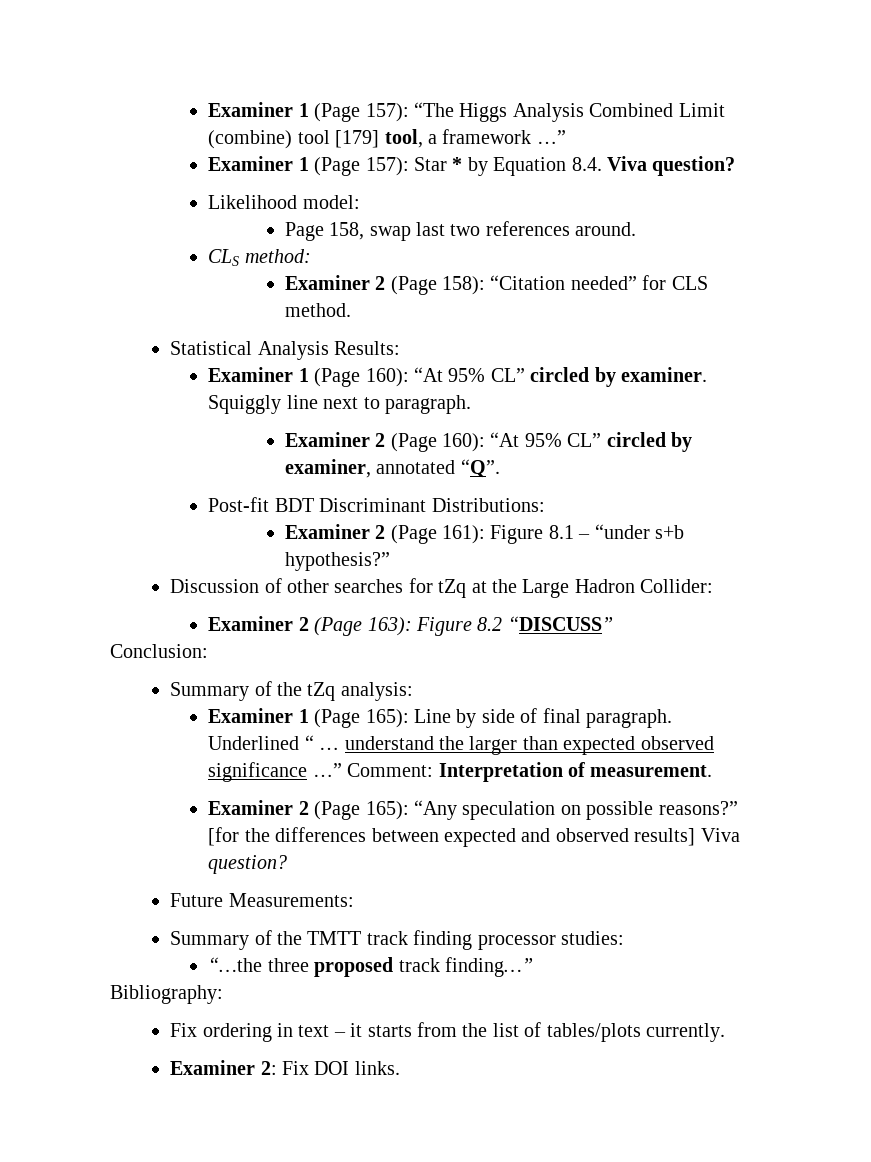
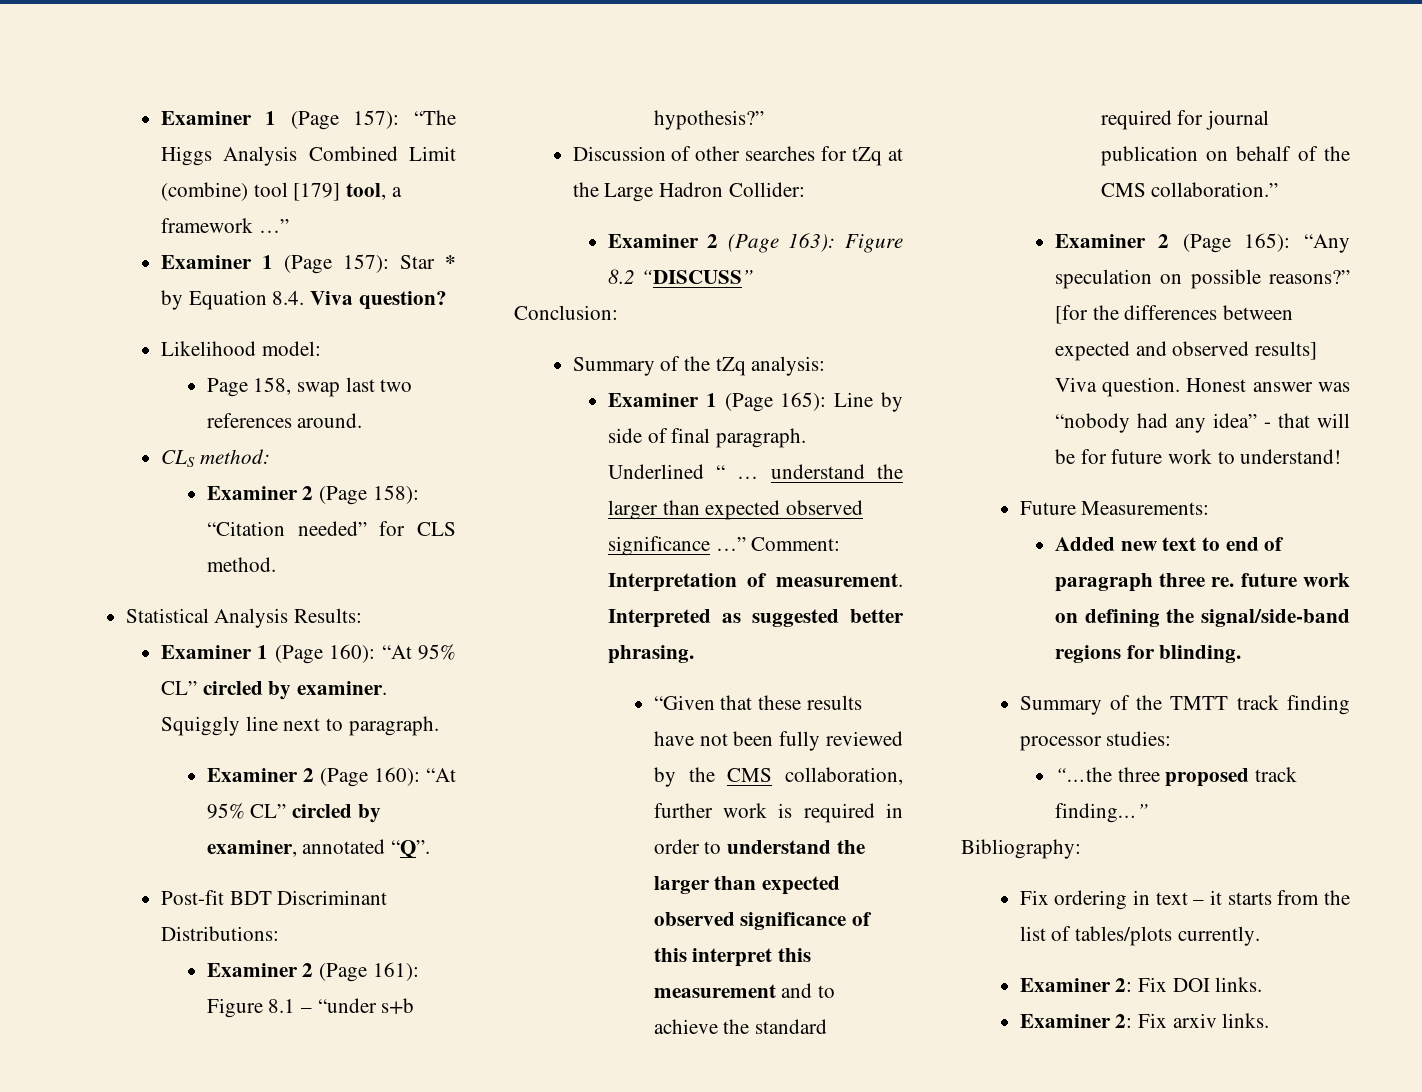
+ Interpreted as suggested better phrasing.
+ “Given that these results have not been fully reviewed by the CMS collaboration, further work is required in order to understand the larger than expected observed significance of this interpret this measurement and to achieve the standard required for journal publication on behalf of the CMS collaboration.”
- [for the differences between expected and observed results] Viva question?
+ [for the differences between expected and observed results] Viva question. Honest answer was “nobody had any idea” - that will be for future work to understand!
  Future Measurements:
+ Added new text to end of paragraph three re. future work on defining the signal/side-band regions for blinding.
+ Examiner 2: Fix arxiv links.

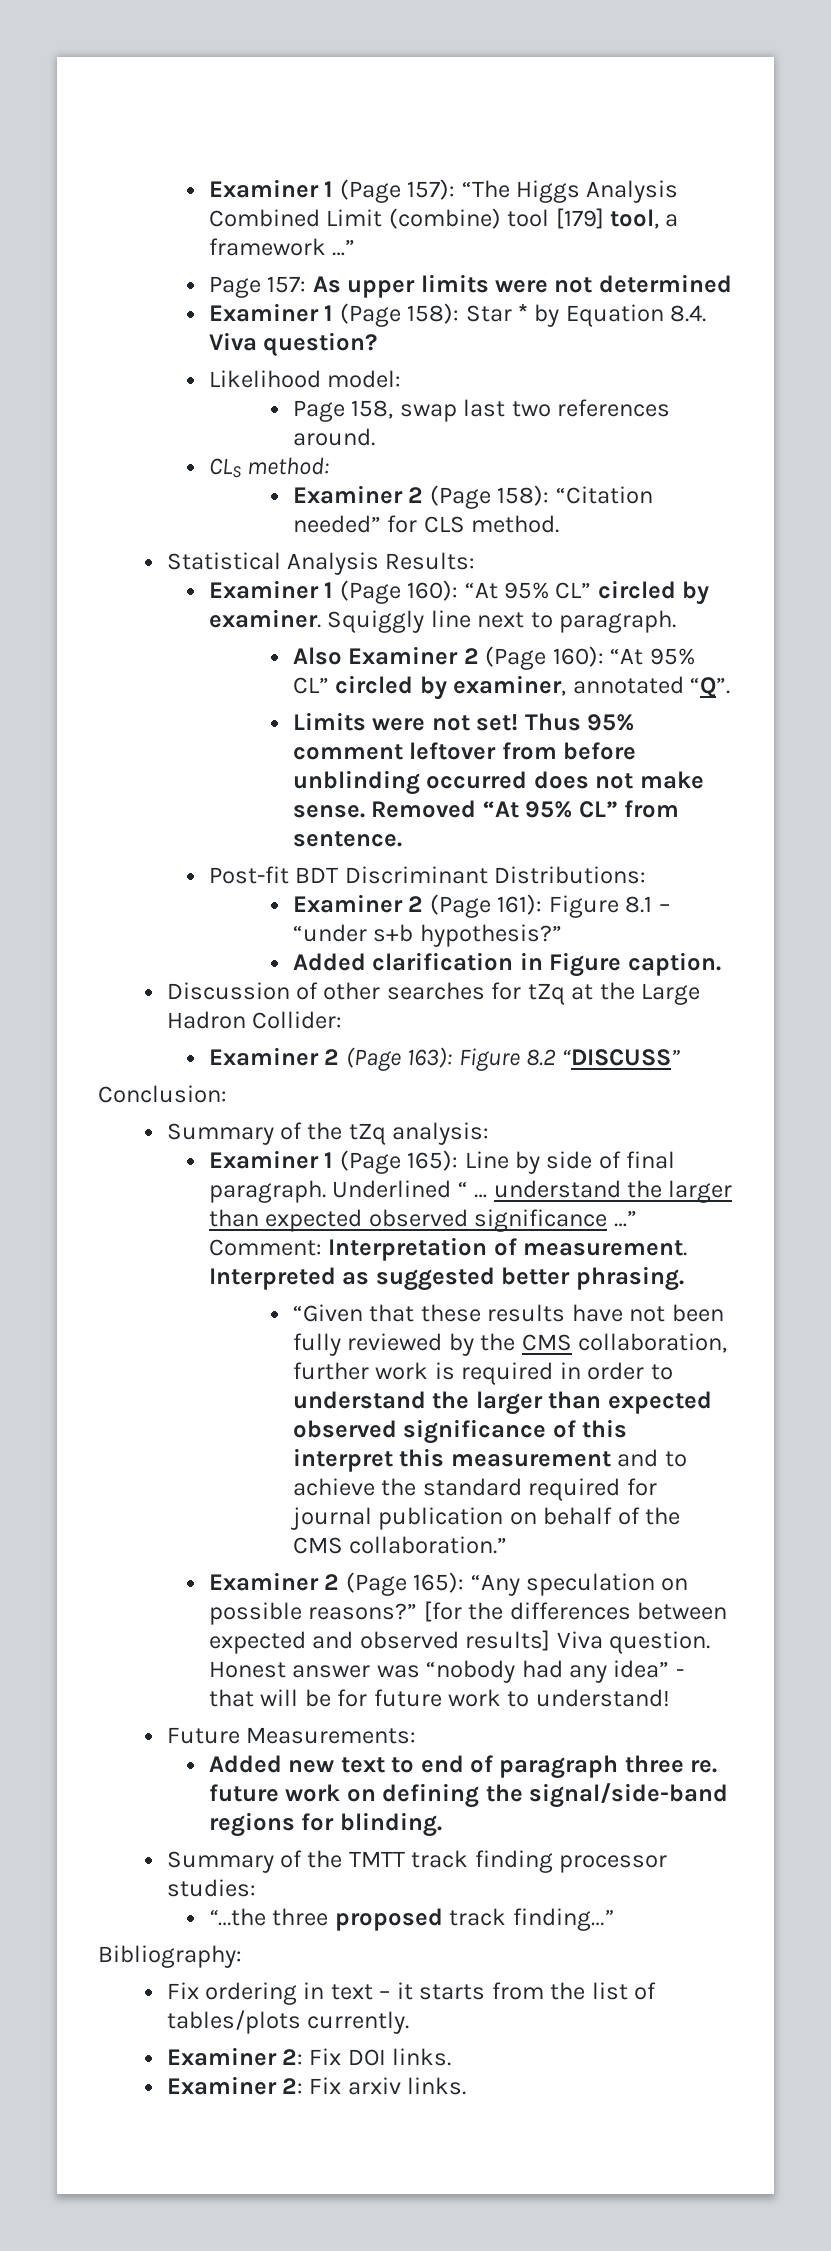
- Examiner 1 (Page 157): Star * by Equation 8.4. Viva question?
+ Page 157: As upper limits were not determined
+ Examiner 1 (Page 158): Star * by Equation 8.4. Viva question?
- Examiner 2 (Page 160): “At 95% CL” circled by examiner, annotated “Q”.
+ Also Examiner 2 (Page 160): “At 95% CL” circled by examiner, annotated “Q”.
+ Limits were not set! Thus 95% comment leftover from before unblinding occurred does not make sense. Removed “At 95% CL” from sentence.
+ Added clarification in Figure caption.

